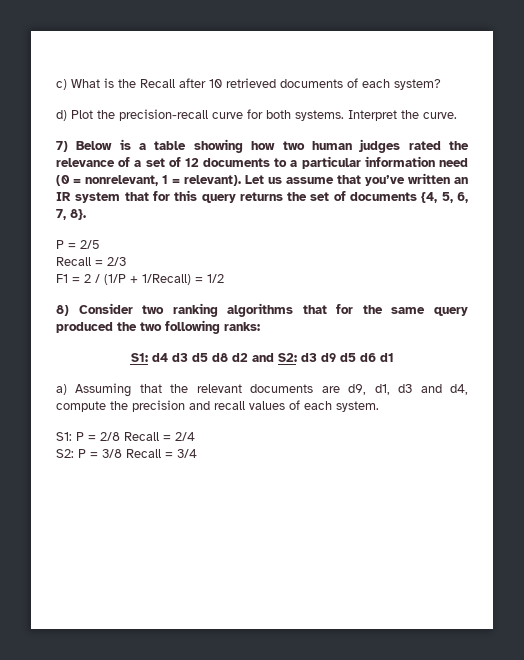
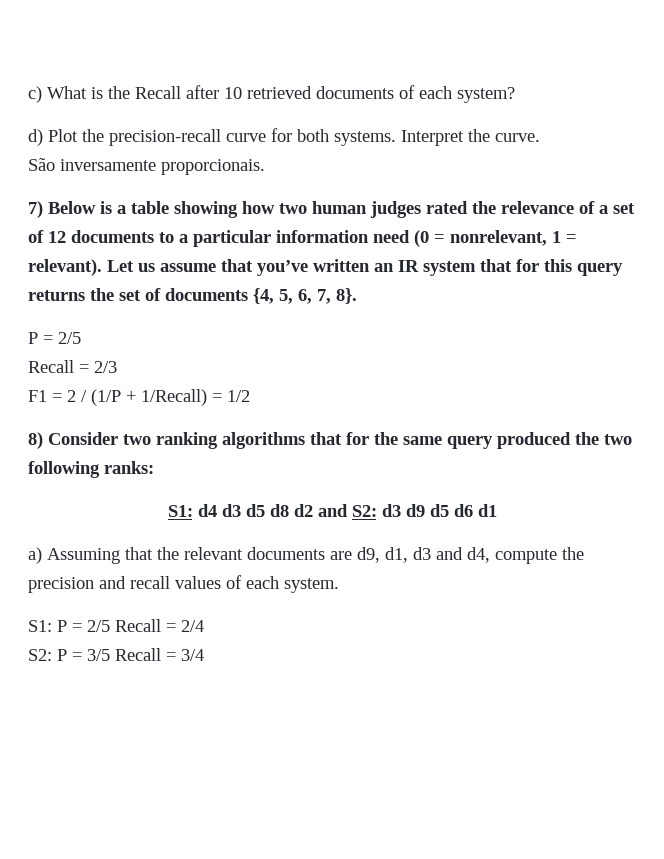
+ São inversamente proporcionais.
- S1: P = 2/8 Recall = 2/4
+ S1: P = 2/5 Recall = 2/4
- S2: P = 3/8 Recall = 3/4
+ S2: P = 3/5 Recall = 3/4

